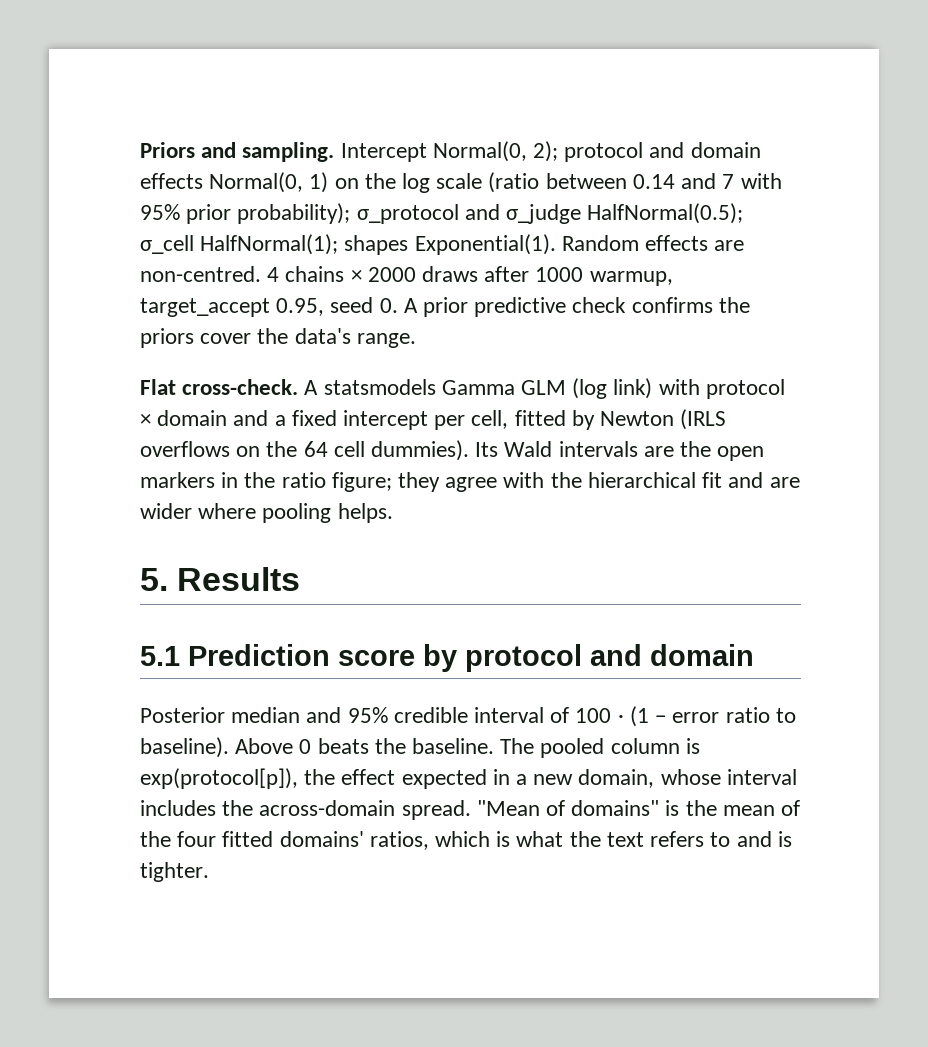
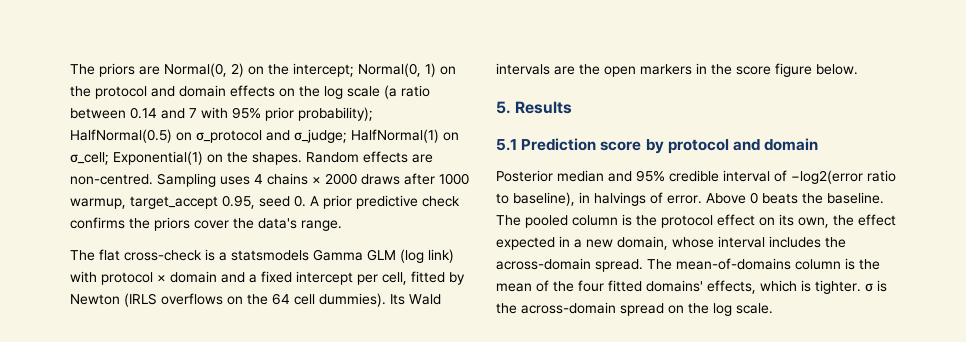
- Priors and sampling. Intercept Normal(0, 2); protocol and domain effects Normal(0, 1) on the log scale (ratio between 0.14 and 7 with 95% prior probability); σ_protocol and σ_judge HalfNormal(0.5); σ_cell HalfNormal(1); shapes Exponential(1).
+ The priors are Normal(0, 2) on the intercept; Normal(0, 1) on the protocol and domain effects on the log scale (a ratio between 0.14 and 7 with 95% prior probability); HalfNormal(0.5) on σ_protocol and σ_judge; HalfNormal(1) on σ_cell; Exponential(1) on the shapes.
- 4 chains × 2000 draws after 1000 warmup, target_accept 0.95, seed 0. A prior predictive check confirms the priors cover the data's range.
+ Sampling uses 4 chains × 2000 draws after 1000 warmup, target_accept 0.95, seed 0. A prior predictive check confirms the priors cover the data's range.
- Flat cross-check. A statsmodels Gamma GLM (log link) with protocol × domain and a fixed intercept per cell, fitted by Newton (IRLS overflows on the 64 cell dummies).
+ The flat cross-check is a statsmodels Gamma GLM (log link) with protocol × domain and a fixed intercept per cell, fitted by Newton (IRLS overflows on the 64 cell dummies).
- Its Wald intervals are the open markers in the ratio figure; they agree with the hierarchical fit and are wider where pooling helps.
+ Its Wald intervals are the open markers in the score figure below.
- Posterior median and 95% credible interval of 100 · (1 − error ratio to baseline).
+ Posterior median and 95% credible interval of −log2(error ratio to baseline), in halvings of error.
- The pooled column is exp(protocol[p]), the effect expected in a new domain, whose interval includes the across-domain spread.
+ The pooled column is the protocol effect on its own, the effect expected in a new domain, whose interval includes the across-domain spread.
- "Mean of domains" is the mean of the four fitted domains' ratios, which is what the text refers to and is tighter.
+ The mean-of-domains column is the mean of the four fitted domains' effects, which is tighter. σ is the across-domain spread on the log scale.

